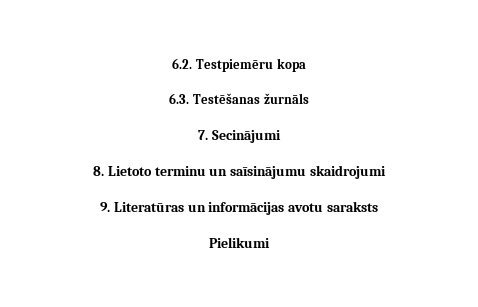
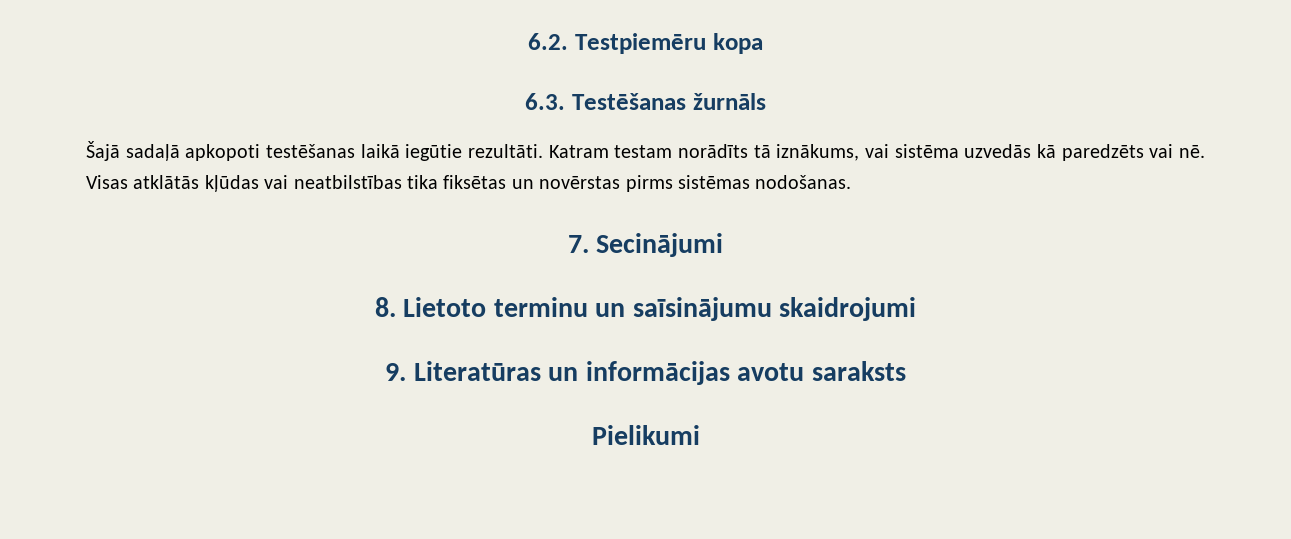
+ Šajā sadaļā apkopoti testēšanas laikā iegūtie rezultāti. Katram testam norādīts tā iznākums, vai sistēma uzvedās kā paredzēts vai nē. Visas atklātās kļūdas vai neatbilstības tika fiksētas un novērstas pirms sistēmas nodošanas.

